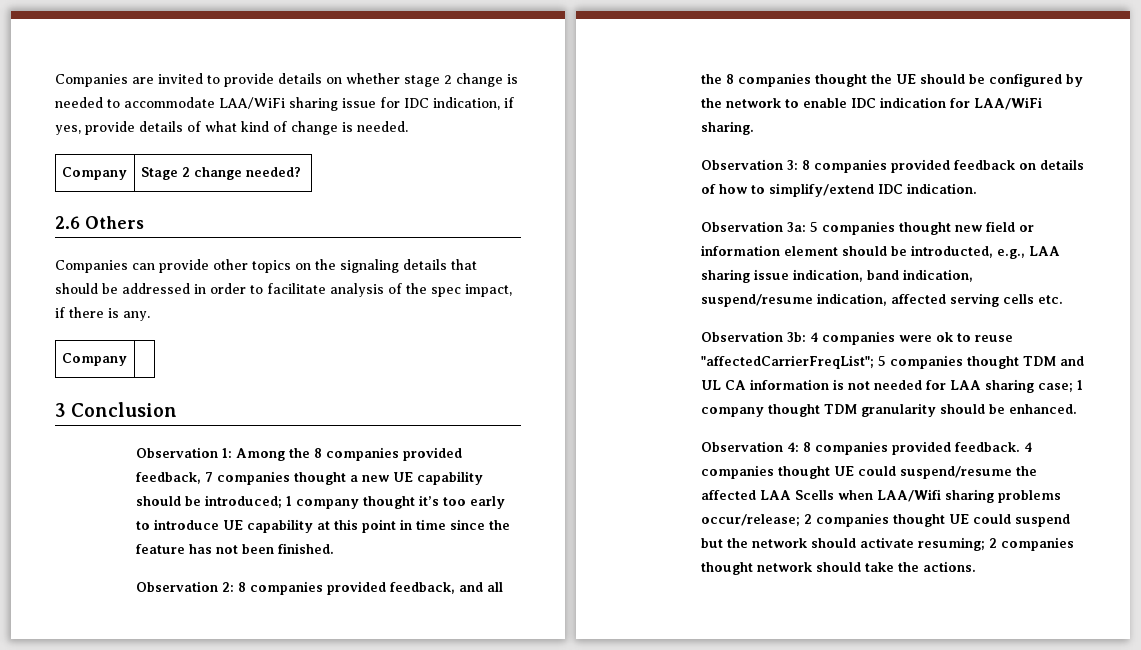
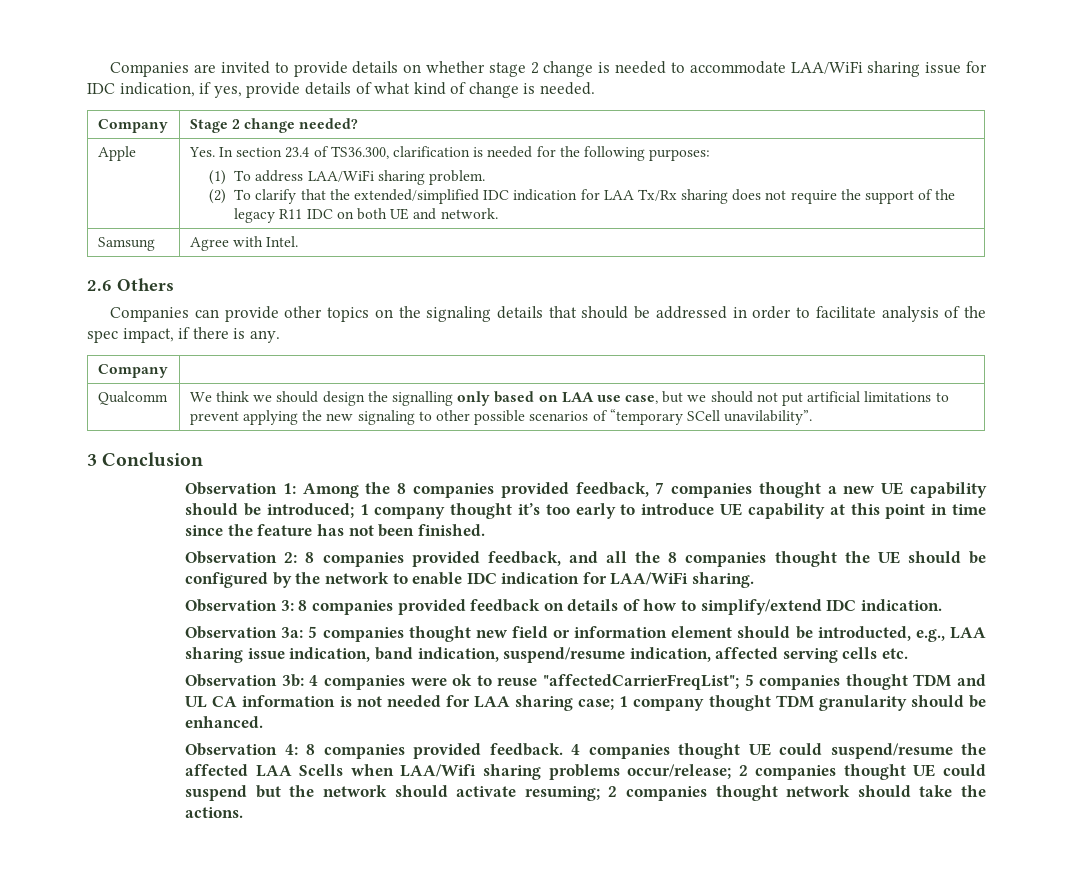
+ Apple | Yes. In section 23.4 of TS36.300, clarification is needed for the following purposes:
+ (1) To address LAA/WiFi sharing problem.
+ (2) To clarify that the extended/simplified IDC indication for LAA Tx/Rx sharing does not require the support of the legacy R11 IDC on both UE and network.
+ Samsung | Agree with Intel.
+ Qualcomm | We think we should design the signalling only based on LAA use case, but we should not put artificial limitations to prevent applying the new signaling to other possible scenarios of “temporary SCell unavilability”.

